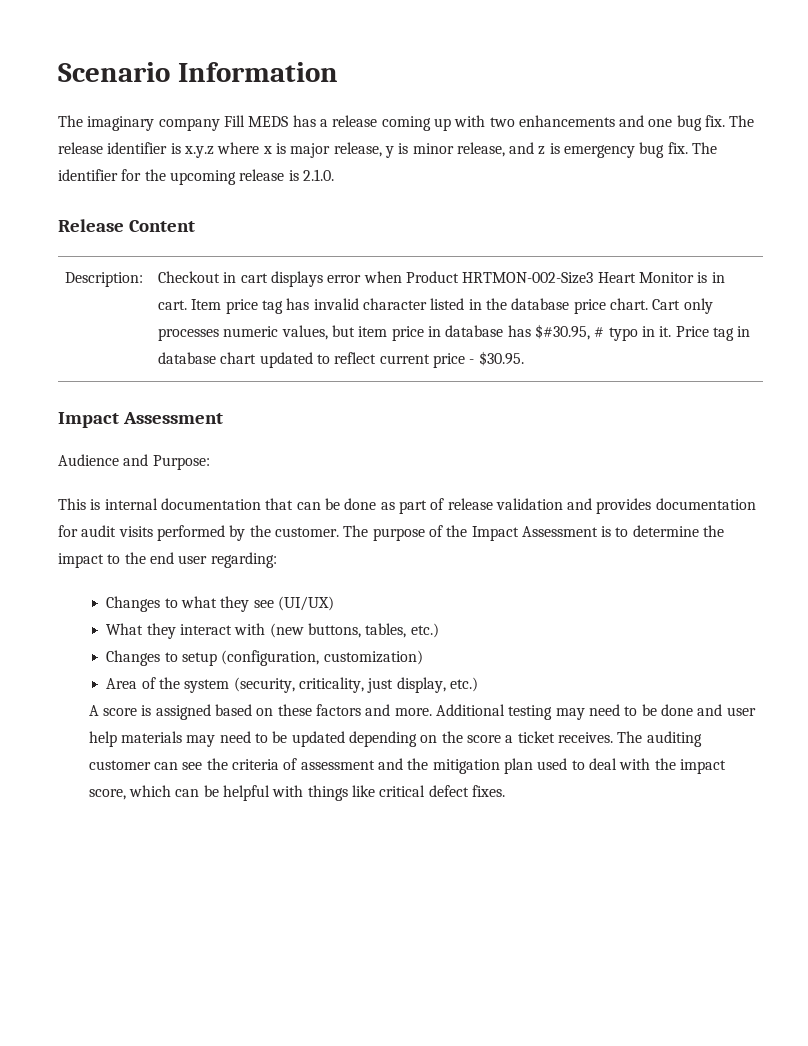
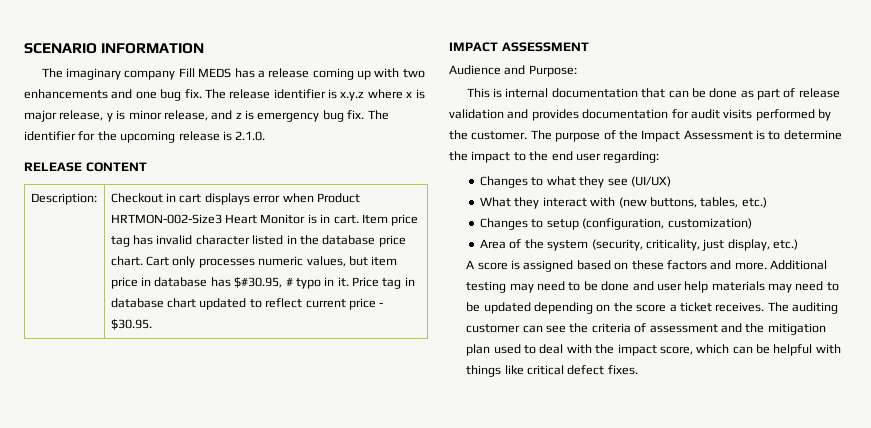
- Scenario Information
+ SCENARIO INFORMATION
- Release Content
+ RELEASE CONTENT
  Price tag in database chart updated to reflect current price - $30.95.
- Impact Assessment
+ IMPACT ASSESSMENT

